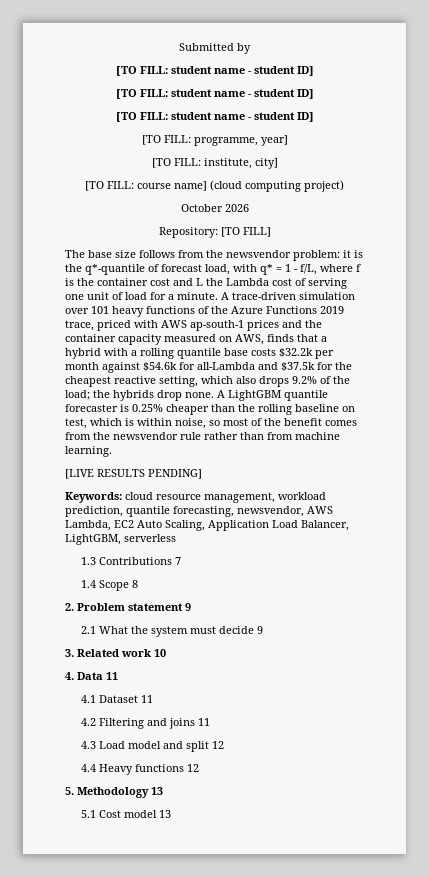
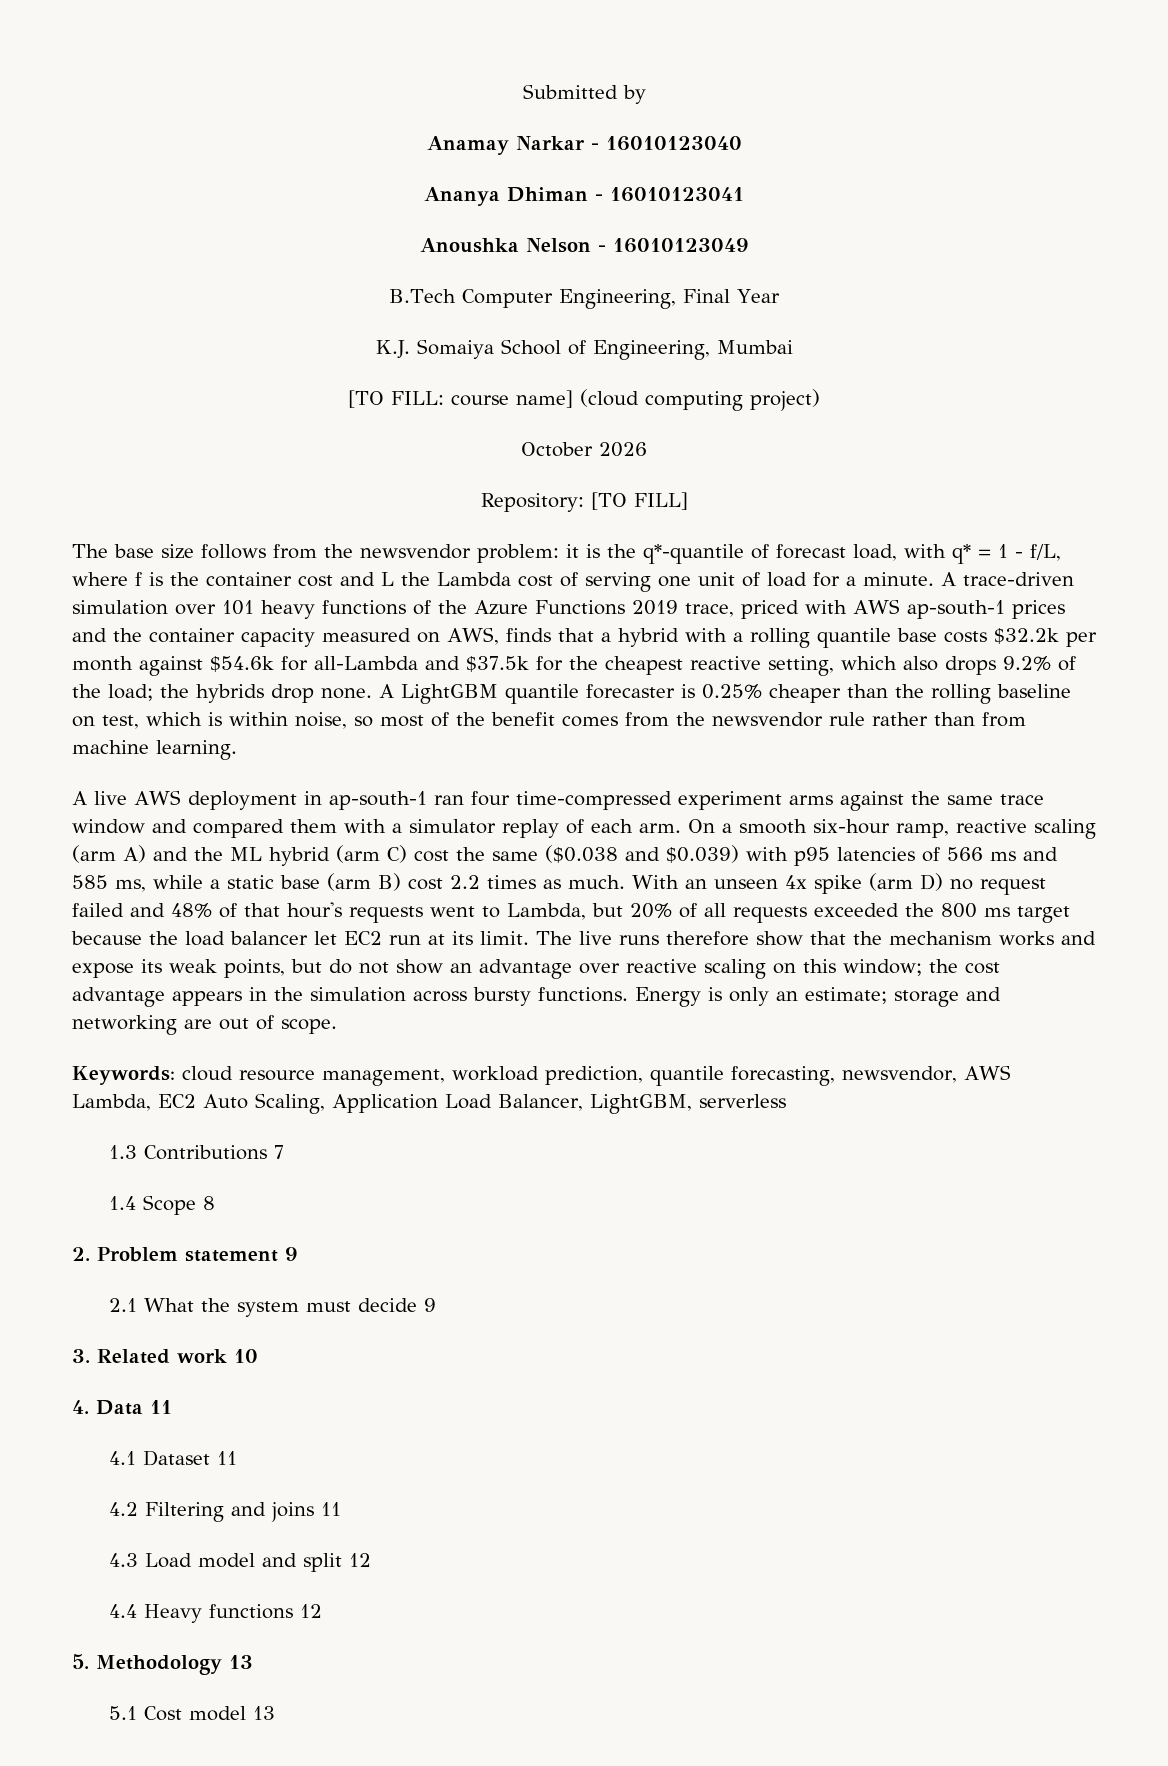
  Submitted by
- [TO FILL: student name - student ID]
- [TO FILL: student name - student ID]
- [TO FILL: student name - student ID]
- [TO FILL: programme, year]
- [TO FILL: institute, city]
+ Anamay Narkar - 16010123040
+ Ananya Dhiman - 16010123041
+ Anoushka Nelson - 16010123049
+ B.Tech Computer Engineering, Final Year
+ K.J. Somaiya School of Engineering, Mumbai
- [LIVE RESULTS PENDING]
+ A live AWS deployment in ap-south-1 ran four time-compressed experiment arms against the same trace window and compared them with a simulator replay of each arm. On a smooth six-hour ramp, reactive scaling (arm A) and the ML hybrid (arm C) cost the same ($0.038 and $0.039) with p95 latencies of 566 ms and 585 ms, while a static base (arm B) cost 2.2 times as much. With an unseen 4x spike (arm D) no request failed and 48% of that hour's requests went to Lambda, but 20% of all requests exceeded the 800 ms target because the load balancer let EC2 run at its limit. The live runs therefore show that the mechanism works and expose its weak points, but do not show an advantage over reactive scaling on this window; the cost advantage appears in the simulation across bursty functions. Energy is only an estimate; storage and networking are out of scope.

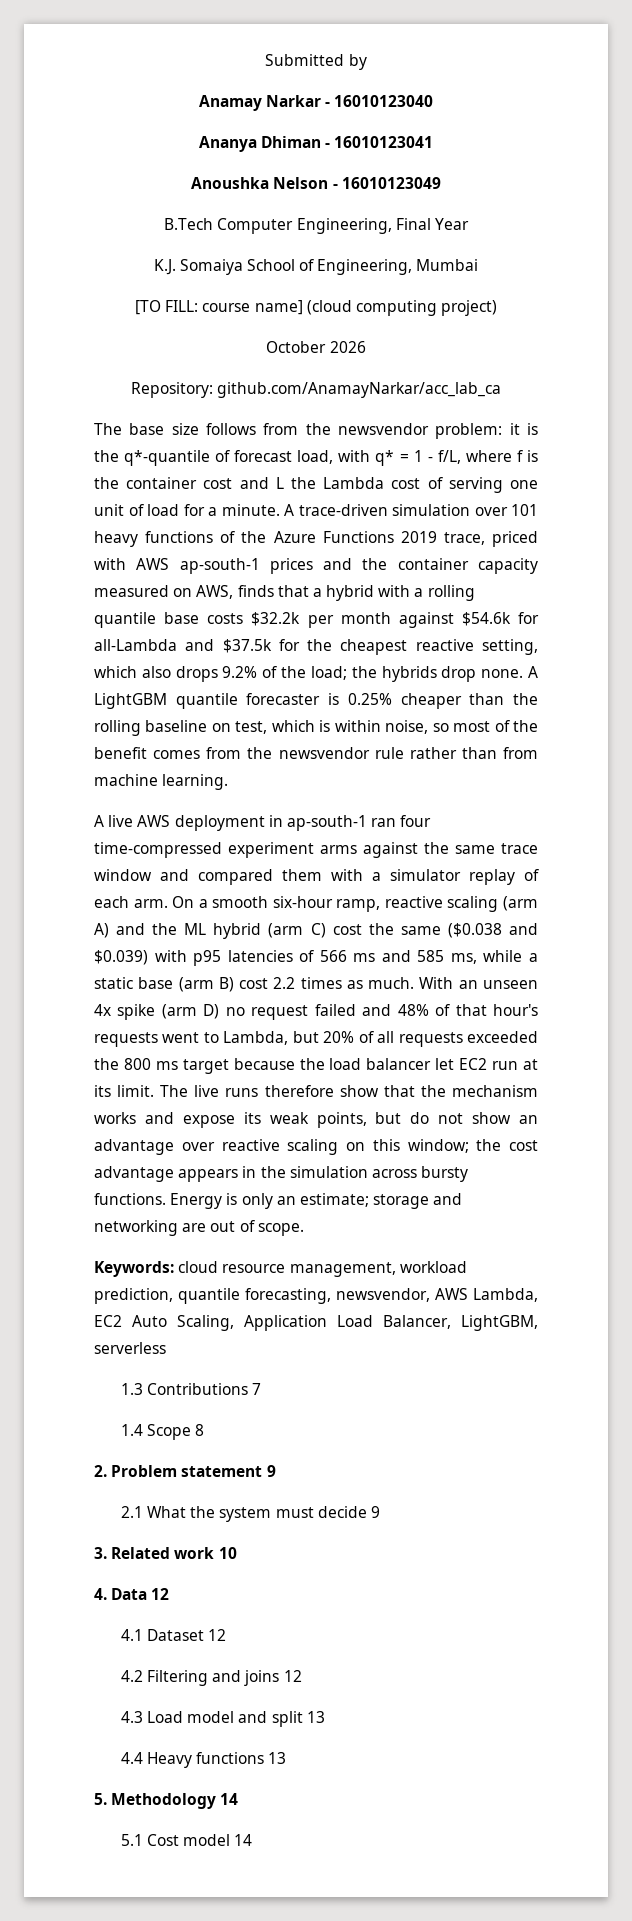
- Repository: [TO FILL]
+ Repository: github.com/AnamayNarkar/acc_lab_ca
- 4. Data 11
+ 4. Data 12
- 4.1 Dataset 11
+ 4.1 Dataset 12
- 4.2 Filtering and joins 11
+ 4.2 Filtering and joins 12
- 4.3 Load model and split 12
+ 4.3 Load model and split 13
- 4.4 Heavy functions 12
+ 4.4 Heavy functions 13
- 5. Methodology 13
+ 5. Methodology 14
- 5.1 Cost model 13
+ 5.1 Cost model 14

